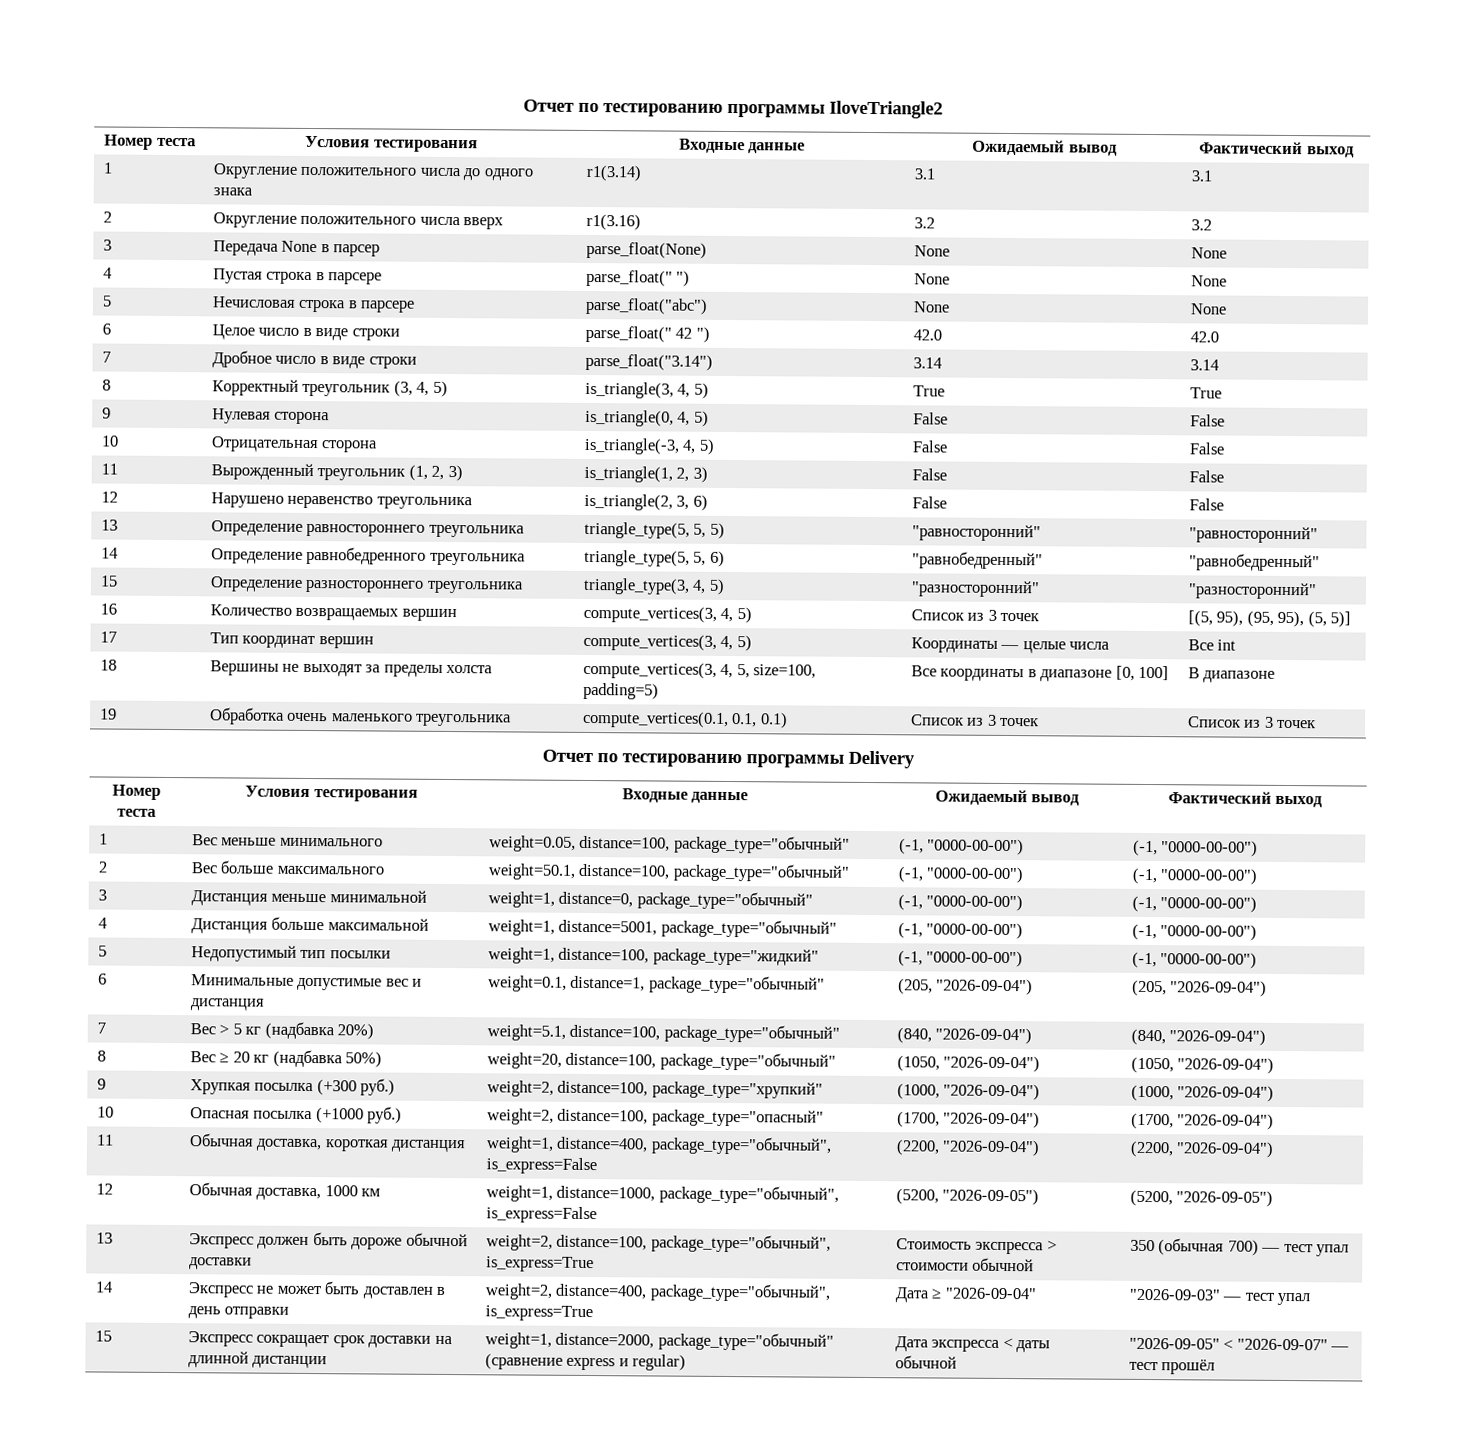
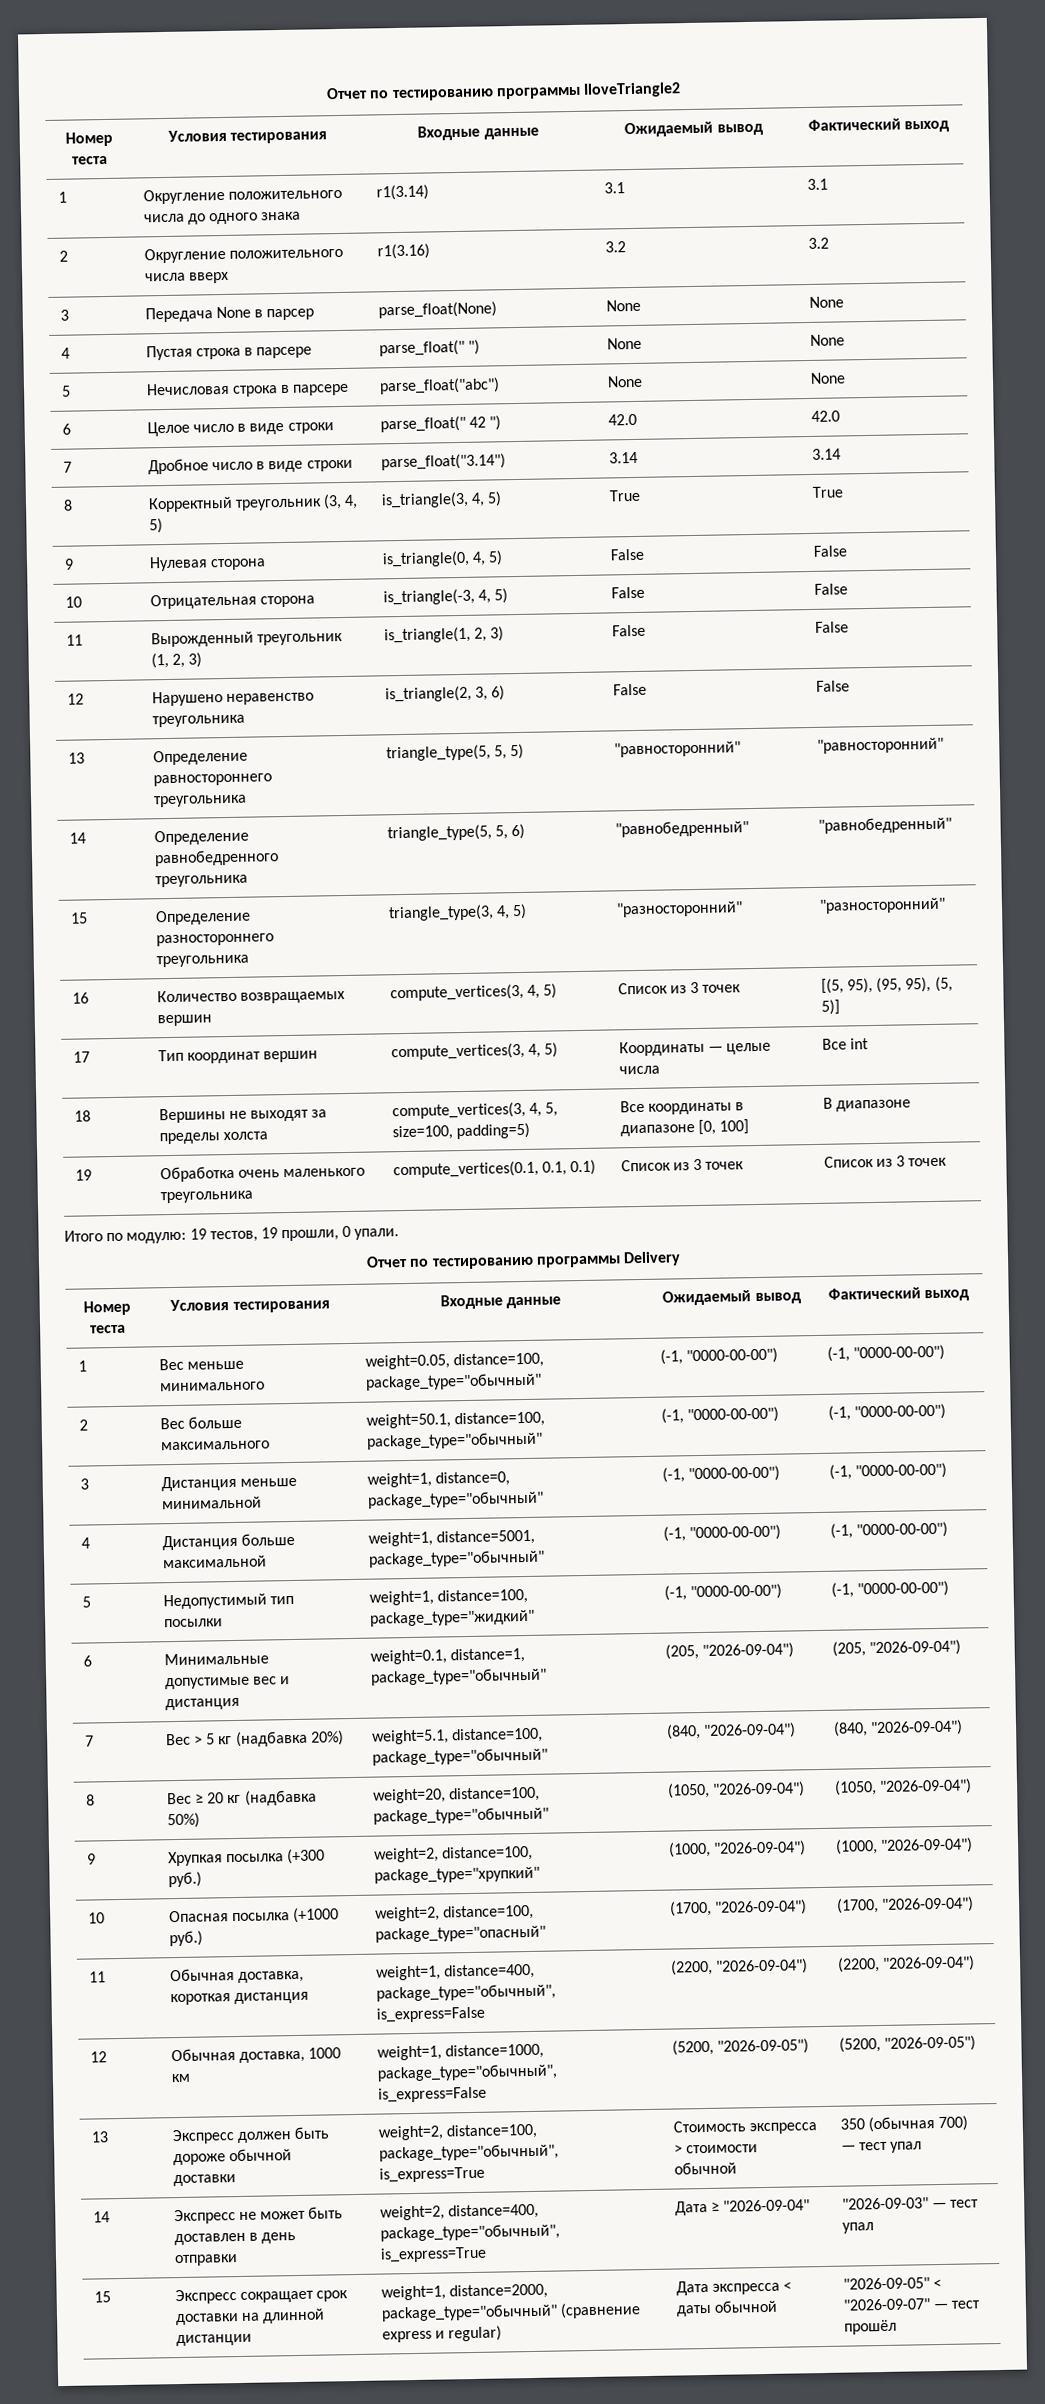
+ Итого по модулю: 19 тестов, 19 прошли, 0 упали.

